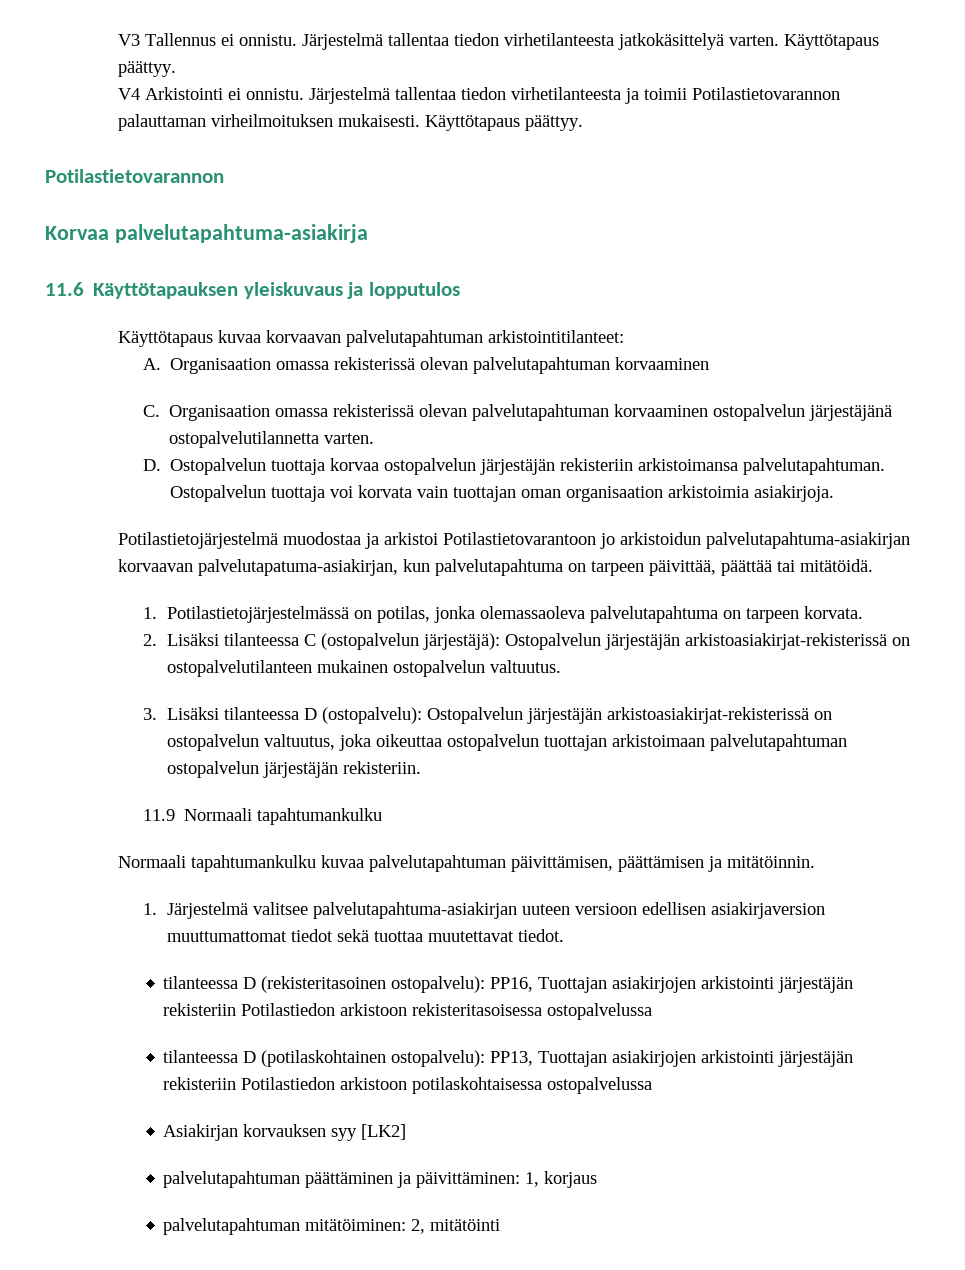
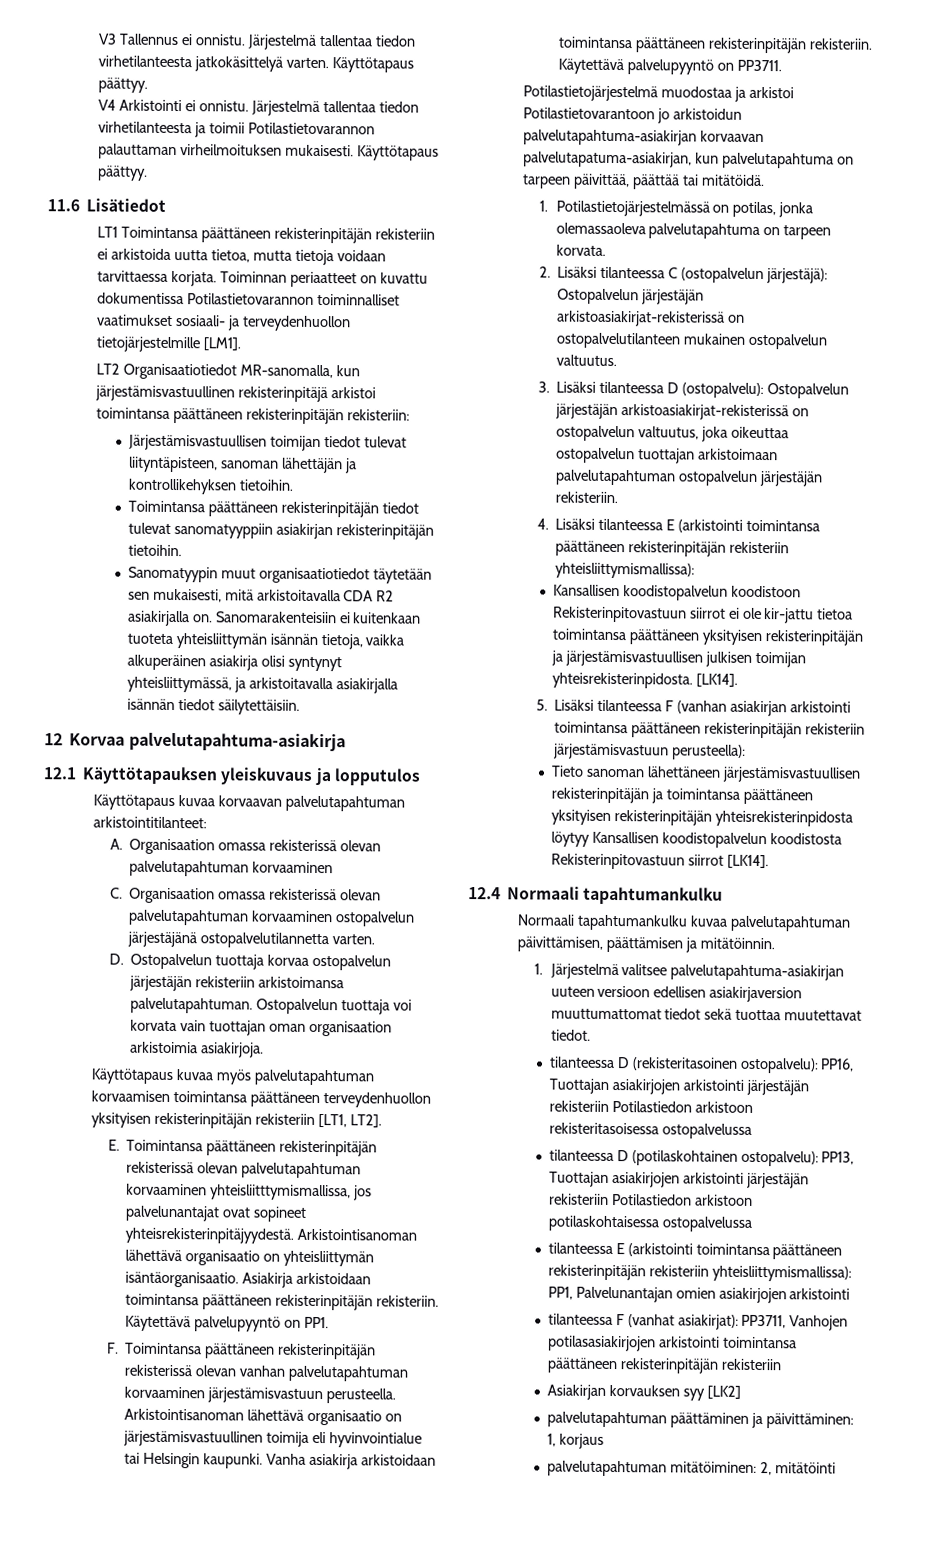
  Järjestelmä tallentaa tiedon virhetilanteesta ja toimii Potilastietovarannon palauttaman virheilmoituksen mukaisesti. Käyttötapaus päättyy.
- Potilastietovarannon
- Korvaa palvelutapahtuma-asiakirja
+ 11.6 Lisätiedot
+ LT1 Toimintansa päättäneen rekisterinpitäjän rekisteriin ei arkistoida uutta tietoa, mutta tietoja voidaan tarvittaessa korjata. Toiminnan periaatteet on kuvattu dokumentissa Potilastietovarannon toiminnalliset vaatimukset sosiaali- ja terveydenhuollon tietojärjestelmille [LM1].
+ LT2 Organisaatiotiedot MR-sanomalla, kun järjestämisvastuullinen rekisterinpitäjä arkistoi toimintansa päättäneen rekisterinpitäjän rekisteriin:
+ Järjestämisvastuullisen toimijan tiedot tulevat liityntäpisteen, sanoman lähettäjän ja kontrollikehyksen tietoihin.
+ Toimintansa päättäneen rekisterinpitäjän tiedot tulevat sanomatyyppiin asiakirjan rekisterinpitäjän tietoihin.
+ Sanomatyypin muut organisaatiotiedot täytetään sen mukaisesti, mitä arkistoitavalla CDA R2 asiakirjalla on. Sanomarakenteisiin ei kuitenkaan tuoteta yhteisliittymän isännän tietoja, vaikka alkuperäinen asiakirja olisi syntynyt yhteisliittymässä, ja arkistoitavalla asiakirjalla isännän tiedot säilytettäisiin.
+ 12 Korvaa palvelutapahtuma-asiakirja
- 11.6 Käyttötapauksen yleiskuvaus ja lopputulos
+ 12.1 Käyttötapauksen yleiskuvaus ja lopputulos
+ Käyttötapaus kuvaa myös palvelutapahtuman korvaamisen toimintansa päättäneen terveydenhuollon yksityisen rekisterinpitäjän rekisteriin [LT1, LT2].
+ E. Toimintansa päättäneen rekisterinpitäjän rekisterissä olevan palvelutapahtuman korvaaminen yhteisliitttymismallissa, jos palvelunantajat ovat sopineet yhteisrekisterinpitäjyydestä. Arkistointisanoman lähettävä organisaatio on yhteisliittymän isäntäorganisaatio. Asiakirja arkistoidaan toimintansa päättäneen rekisterinpitäjän rekisteriin. Käytettävä palvelupyyntö on PP1.
+ F. Toimintansa päättäneen rekisterinpitäjän rekisterissä olevan vanhan palvelutapahtuman korvaaminen järjestämisvastuun perusteella. Arkistointisanoman lähettävä organisaatio on järjestämisvastuullinen toimija eli hyvinvointialue tai Helsingin kaupunki. Vanha asiakirja arkistoidaan toimintansa päättäneen rekisterinpitäjän rekisteriin. Käytettävä palvelupyyntö on PP3711.
- 11.9 Normaali tapahtumankulku
+ 4. Lisäksi tilanteessa E (arkistointi toimintansa päättäneen rekisterinpitäjän rekisteriin yhteisliittymismallissa):
+ Kansallisen koodistopalvelun koodistoon Rekisterinpitovastuun siirrot ei ole kir-jattu tietoa toimintansa päättäneen yksityisen rekisterinpitäjän ja järjestämisvastuullisen julkisen toimijan yhteisrekisterinpidosta. [LK14].
+ 5. Lisäksi tilanteessa F (vanhan asiakirjan arkistointi toimintansa päättäneen rekisterinpitäjän rekisteriin järjestämisvastuun perusteella):
+ Tieto sanoman lähettäneen järjestämisvastuullisen rekisterinpitäjän ja toimintansa päättäneen yksityisen rekisterinpitäjän yhteisrekisterinpidosta löytyy Kansallisen koodistopalvelun koodistosta Rekisterinpitovastuun siirrot [LK14].
+ 12.4 Normaali tapahtumankulku
+ tilanteessa E (arkistointi toimintansa päättäneen rekisterinpitäjän rekisteriin yhteisliittymismallissa): PP1, Palvelunantajan omien asiakirjojen arkistointi
+ tilanteessa F (vanhat asiakirjat): PP3711, Vanhojen potilasasiakirjojen arkistointi toimintansa päättäneen rekisterinpitäjän rekisteriin

